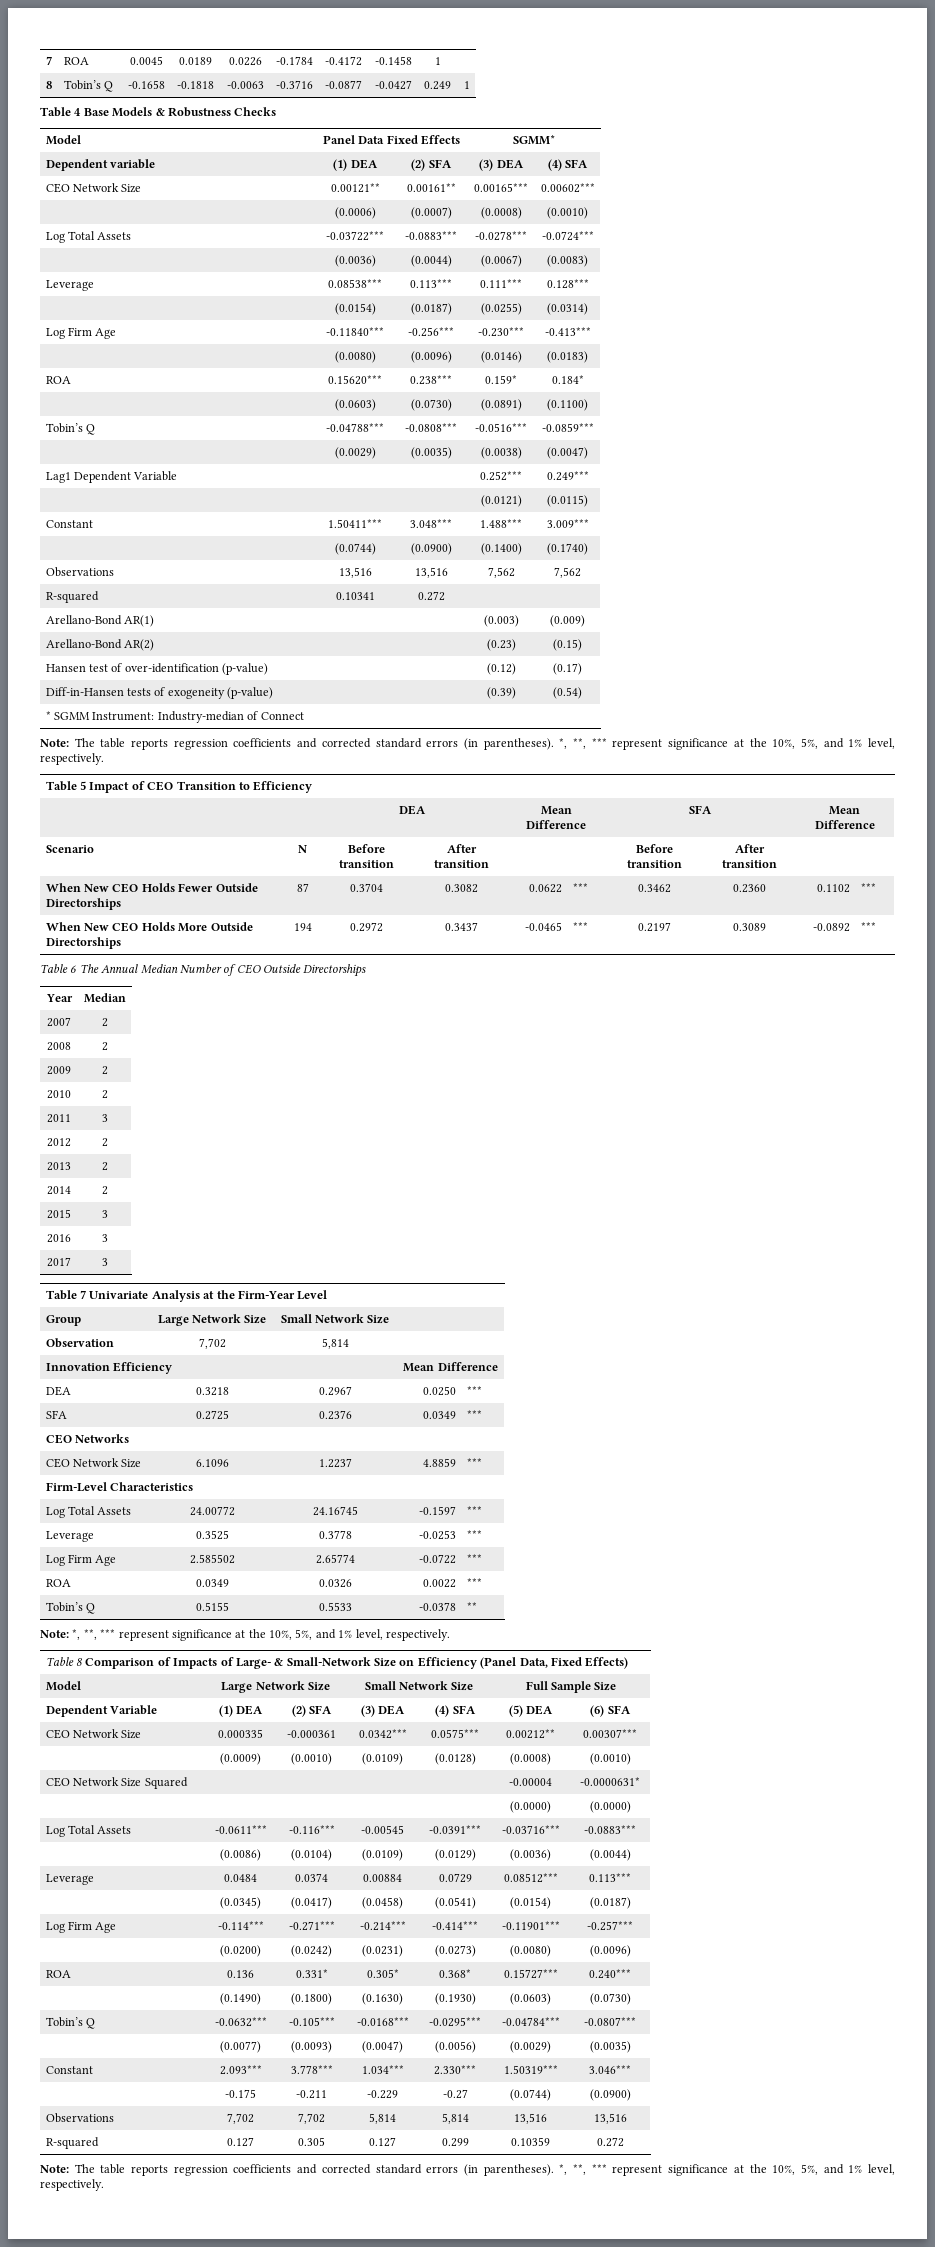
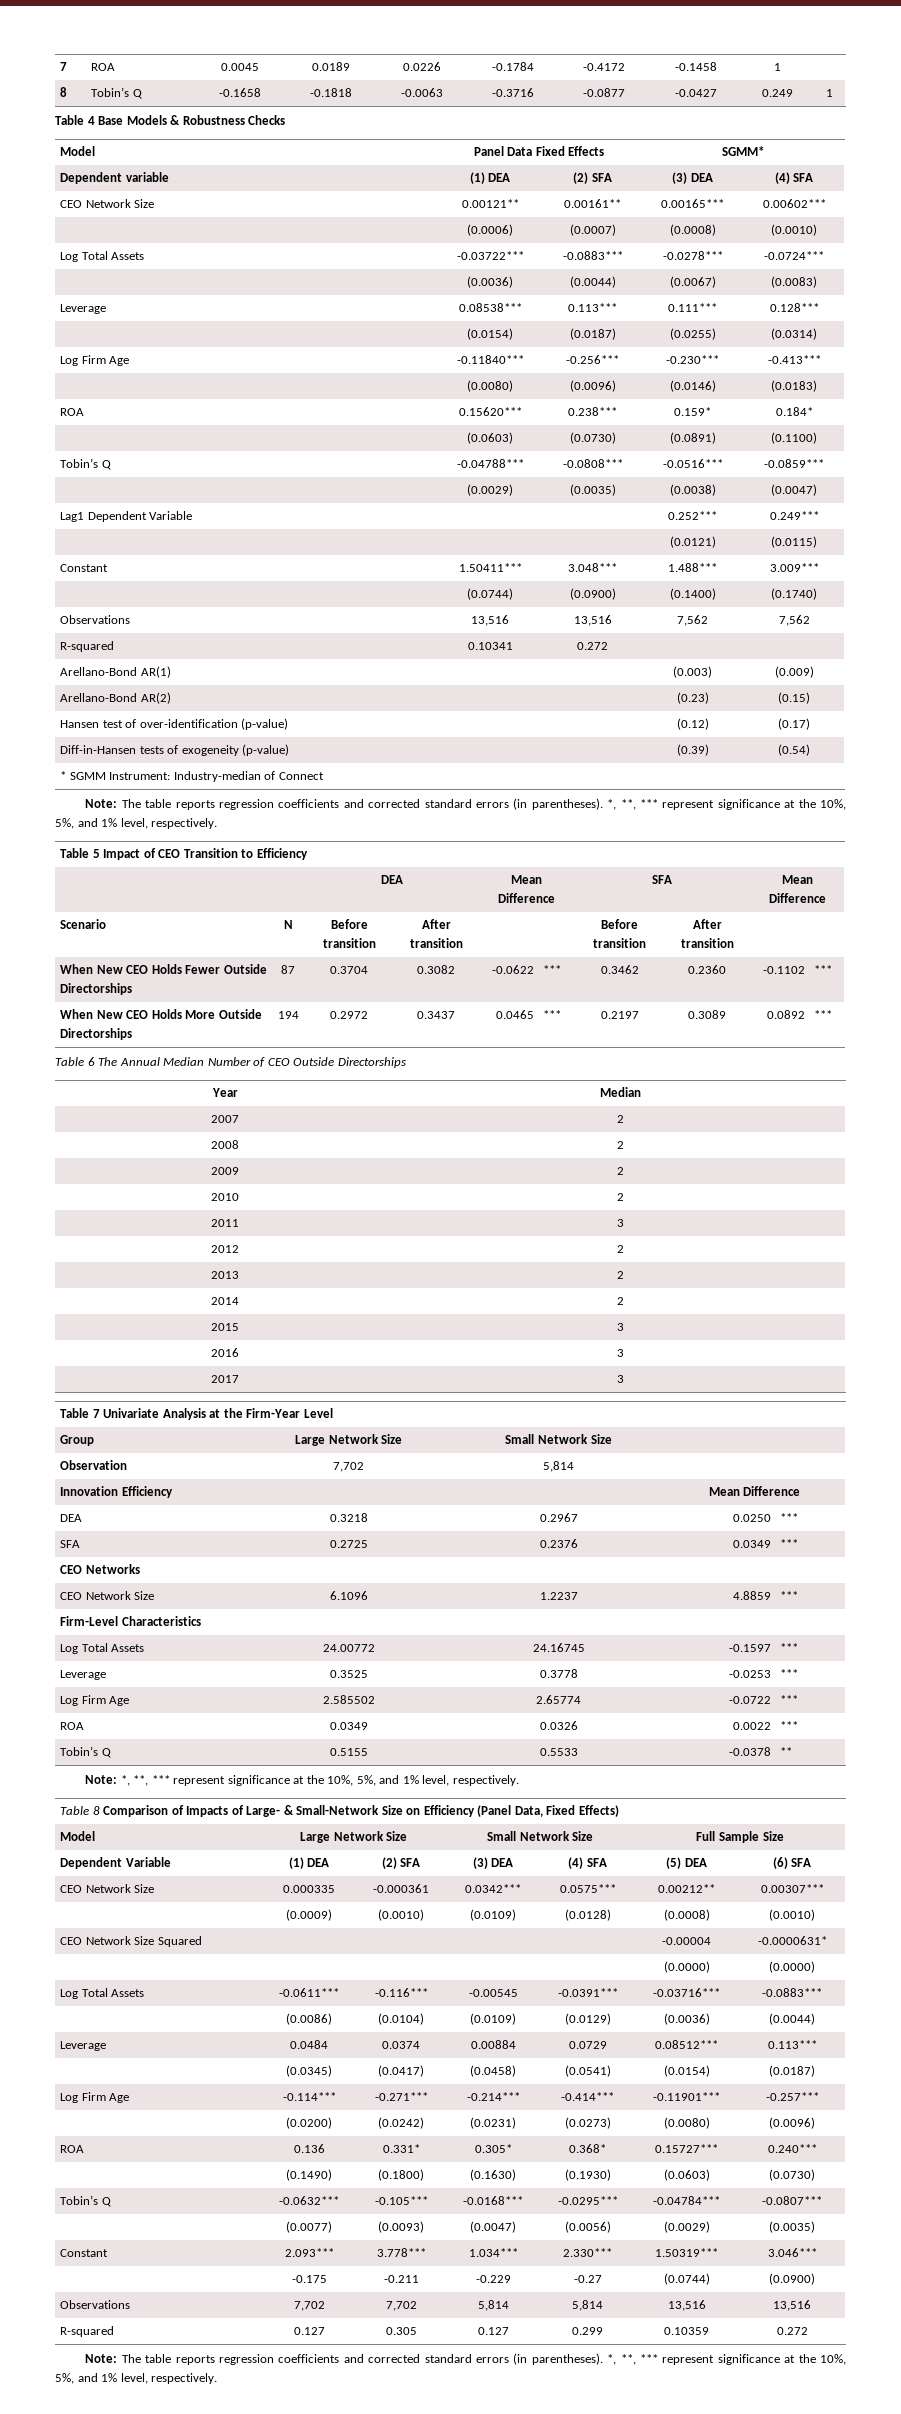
- When New CEO Holds Fewer Outside Directorships | 87 | 0.3704 | 0.3082 | 0.0622 | *** | 0.3462 | 0.2360 | 0.1102 | ***
+ When New CEO Holds Fewer Outside Directorships | 87 | 0.3704 | 0.3082 | -0.0622 | *** | 0.3462 | 0.2360 | -0.1102 | ***
- When New CEO Holds More Outside Directorships | 194 | 0.2972 | 0.3437 | -0.0465 | *** | 0.2197 | 0.3089 | -0.0892 | ***
+ When New CEO Holds More Outside Directorships | 194 | 0.2972 | 0.3437 | 0.0465 | *** | 0.2197 | 0.3089 | 0.0892 | ***

